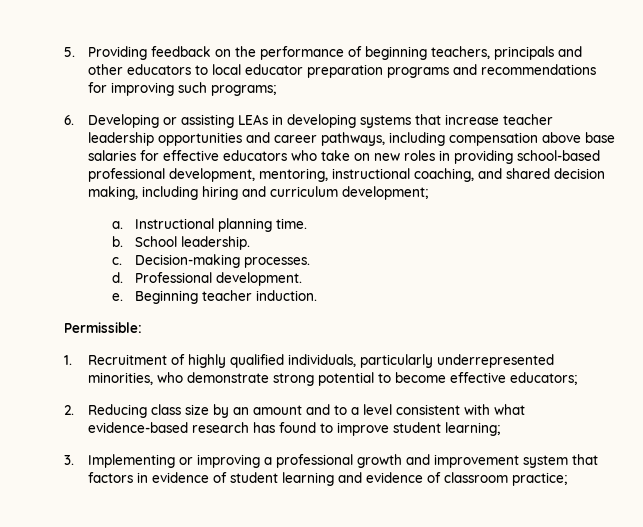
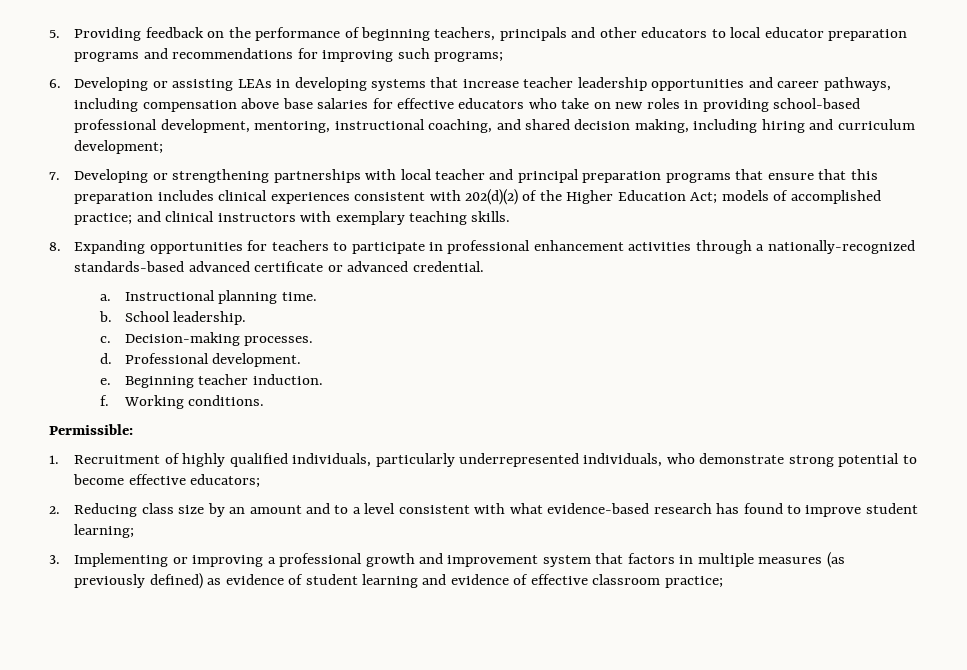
+ 7. Developing or strengthening partnerships with local teacher and principal preparation programs that ensure that this preparation includes clinical experiences consistent with 202(d)(2) of the Higher Education Act; models of accomplished practice; and clinical instructors with exemplary teaching skills.
+ 8. Expanding opportunities for teachers to participate in professional enhancement activities through a nationally-recognized standards-based advanced certificate or advanced credential.
+ f. Working conditions.
- 1. Recruitment of highly qualified individuals, particularly underrepresented minorities, who demonstrate strong potential to become effective educators;
+ 1. Recruitment of highly qualified individuals, particularly underrepresented individuals, who demonstrate strong potential to become effective educators;
- 3. Implementing or improving a professional growth and improvement system that factors in evidence of student learning and evidence of classroom practice;
+ 3. Implementing or improving a professional growth and improvement system that factors in multiple measures (as previously defined) as evidence of student learning and evidence of effective classroom practice;

